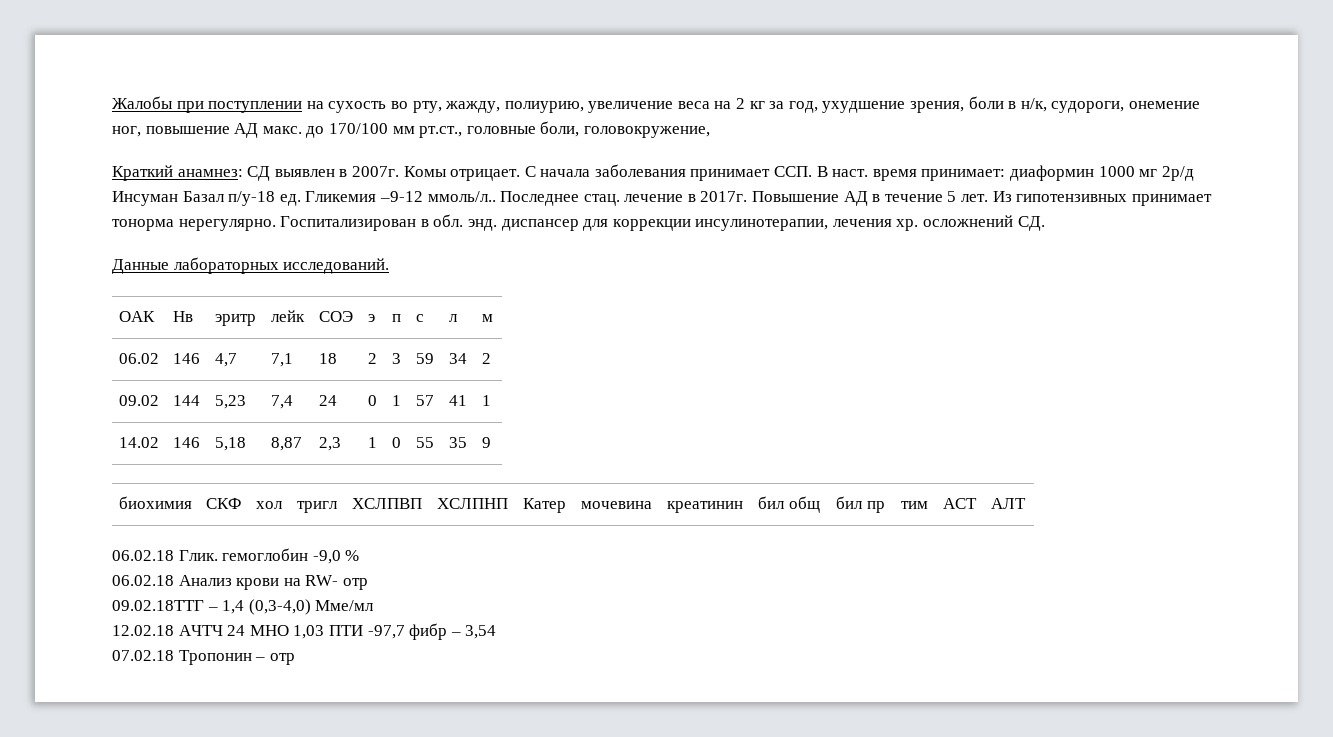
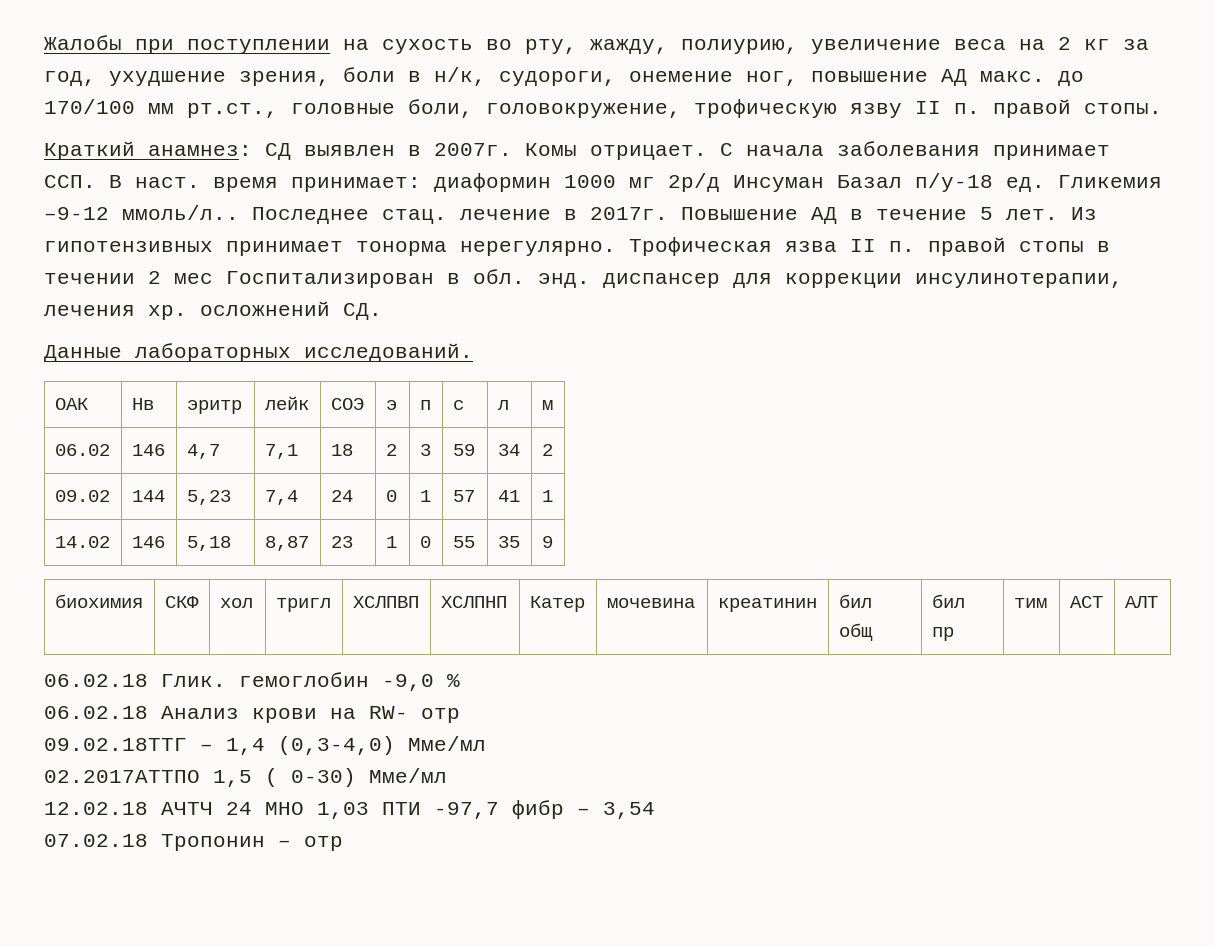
- Жалобы при поступлении на сухость во рту, жажду, полиурию, увеличение веса на 2 кг за год, ухудшение зрения, боли в н/к, судороги, онемение ног, повышение АД макс. до 170/100 мм рт.ст., головные боли, головокружение,
+ Жалобы при поступлении на сухость во рту, жажду, полиурию, увеличение веса на 2 кг за год, ухудшение зрения, боли в н/к, судороги, онемение ног, повышение АД макс. до 170/100 мм рт.ст., головные боли, головокружение, трофическую язву II п. правой стопы.
- Госпитализирован в обл. энд. диспансер для коррекции инсулинотерапии, лечения хр. осложнений СД.
+ Трофическая язва II п. правой стопы в течении 2 мес Госпитализирован в обл. энд. диспансер для коррекции инсулинотерапии, лечения хр. осложнений СД.
- 14.02 | 146 | 5,18 | 8,87 | 2,3 | 1 | 0 | 55 | 35 | 9
+ 14.02 | 146 | 5,18 | 8,87 | 23 | 1 | 0 | 55 | 35 | 9
+ 02.2017АТТПО 1,5 ( 0-30) Мме/мл

